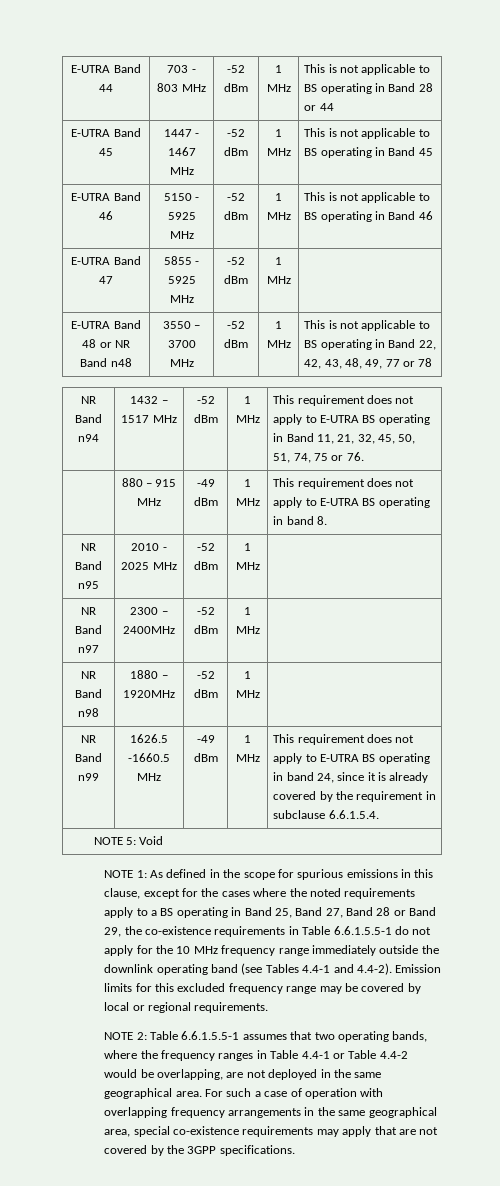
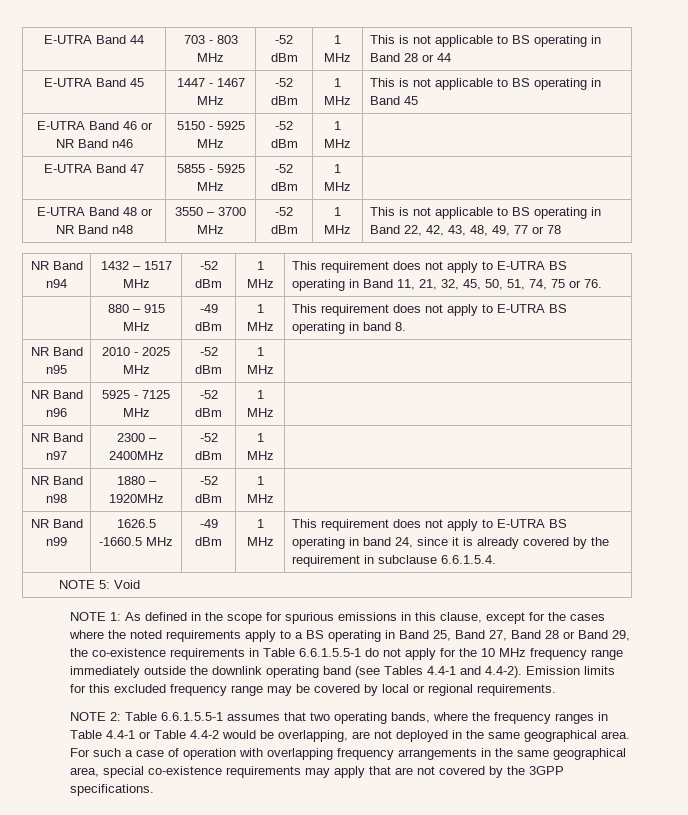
- E-UTRA Band 46 | 5150 - 5925 MHz | -52 dBm | 1 MHz | This is not applicable to BS operating in Band 46
+ E-UTRA Band 46 or NR Band n46 | 5150 - 5925 MHz | -52 dBm | 1 MHz |
+ NR Band n96 | 5925 - 7125 MHz | -52 dBm | 1 MHz |

